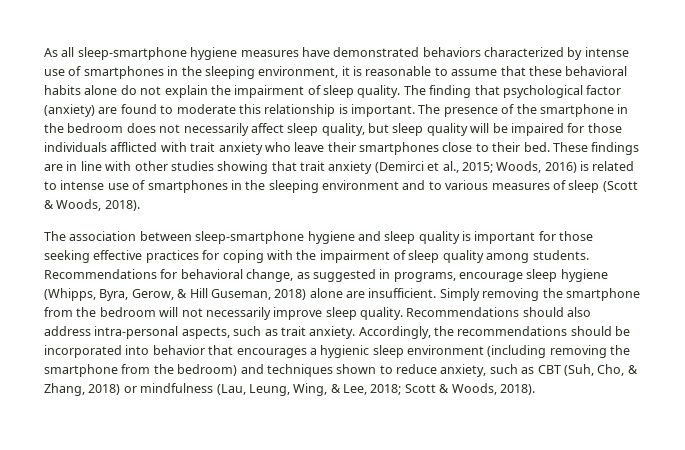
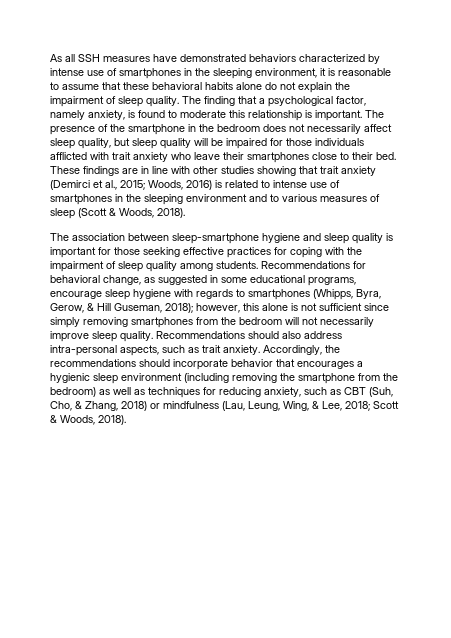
- As all sleep-smartphone hygiene measures have demonstrated behaviors characterized by intense use of smartphones in the sleeping environment, it is reasonable to assume that these behavioral habits alone do not explain the impairment of sleep quality.
+ As all SSH measures have demonstrated behaviors characterized by intense use of smartphones in the sleeping environment, it is reasonable to assume that these behavioral habits alone do not explain the impairment of sleep quality.
- The finding that psychological factor (anxiety) are found to moderate this relationship is important.
+ The finding that a psychological factor, namely anxiety, is found to moderate this relationship is important.
- Recommendations for behavioral change, as suggested in programs, encourage sleep hygiene (Whipps, Byra, Gerow, & Hill Guseman, 2018) alone are insufficient. Simply removing the smartphone from the bedroom will not necessarily improve sleep quality.
+ Recommendations for behavioral change, as suggested in some educational programs, encourage sleep hygiene with regards to smartphones (Whipps, Byra, Gerow, & Hill Guseman, 2018); however, this alone is not sufficient since simply removing smartphones from the bedroom will not necessarily improve sleep quality.
- Accordingly, the recommendations should be incorporated into behavior that encourages a hygienic sleep environment (including removing the smartphone from the bedroom) and techniques shown to reduce anxiety, such as CBT (Suh, Cho, & Zhang, 2018) or mindfulness (Lau, Leung, Wing, & Lee, 2018; Scott & Woods, 2018).
+ Accordingly, the recommendations should incorporate behavior that encourages a hygienic sleep environment (including removing the smartphone from the bedroom) as well as techniques for reducing anxiety, such as CBT (Suh, Cho, & Zhang, 2018) or mindfulness (Lau, Leung, Wing, & Lee, 2018; Scott & Woods, 2018).

